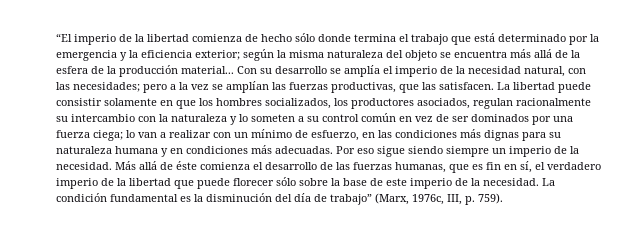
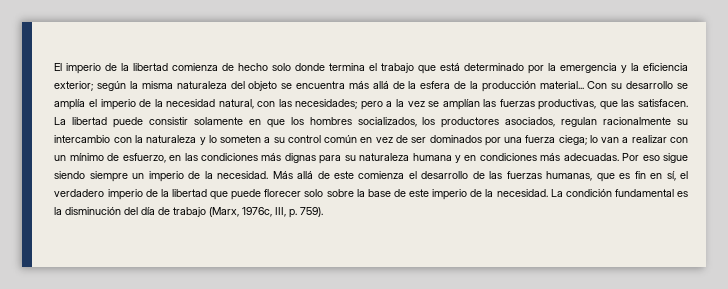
- “El imperio de la libertad comienza de hecho sólo donde termina el trabajo que está determinado por la emergencia y la eficiencia exterior; según la misma naturaleza del objeto se encuentra más allá de la esfera de la producción material...
+ El imperio de la libertad comienza de hecho solo donde termina el trabajo que está determinado por la emergencia y la eficiencia exterior; según la misma naturaleza del objeto se encuentra más allá de la esfera de la producción material...
- Más allá de éste comienza el desarrollo de las fuerzas humanas, que es fin en sí, el verdadero imperio de la libertad que puede florecer sólo sobre la base de este imperio de la necesidad.
+ Más allá de este comienza el desarrollo de las fuerzas humanas, que es fin en sí, el verdadero imperio de la libertad que puede florecer solo sobre la base de este imperio de la necesidad.
- La condición fundamental es la disminución del día de trabajo” (Marx, 1976c, III, p. 759).
+ La condición fundamental es la disminución del día de trabajo (Marx, 1976c, III, p. 759).

